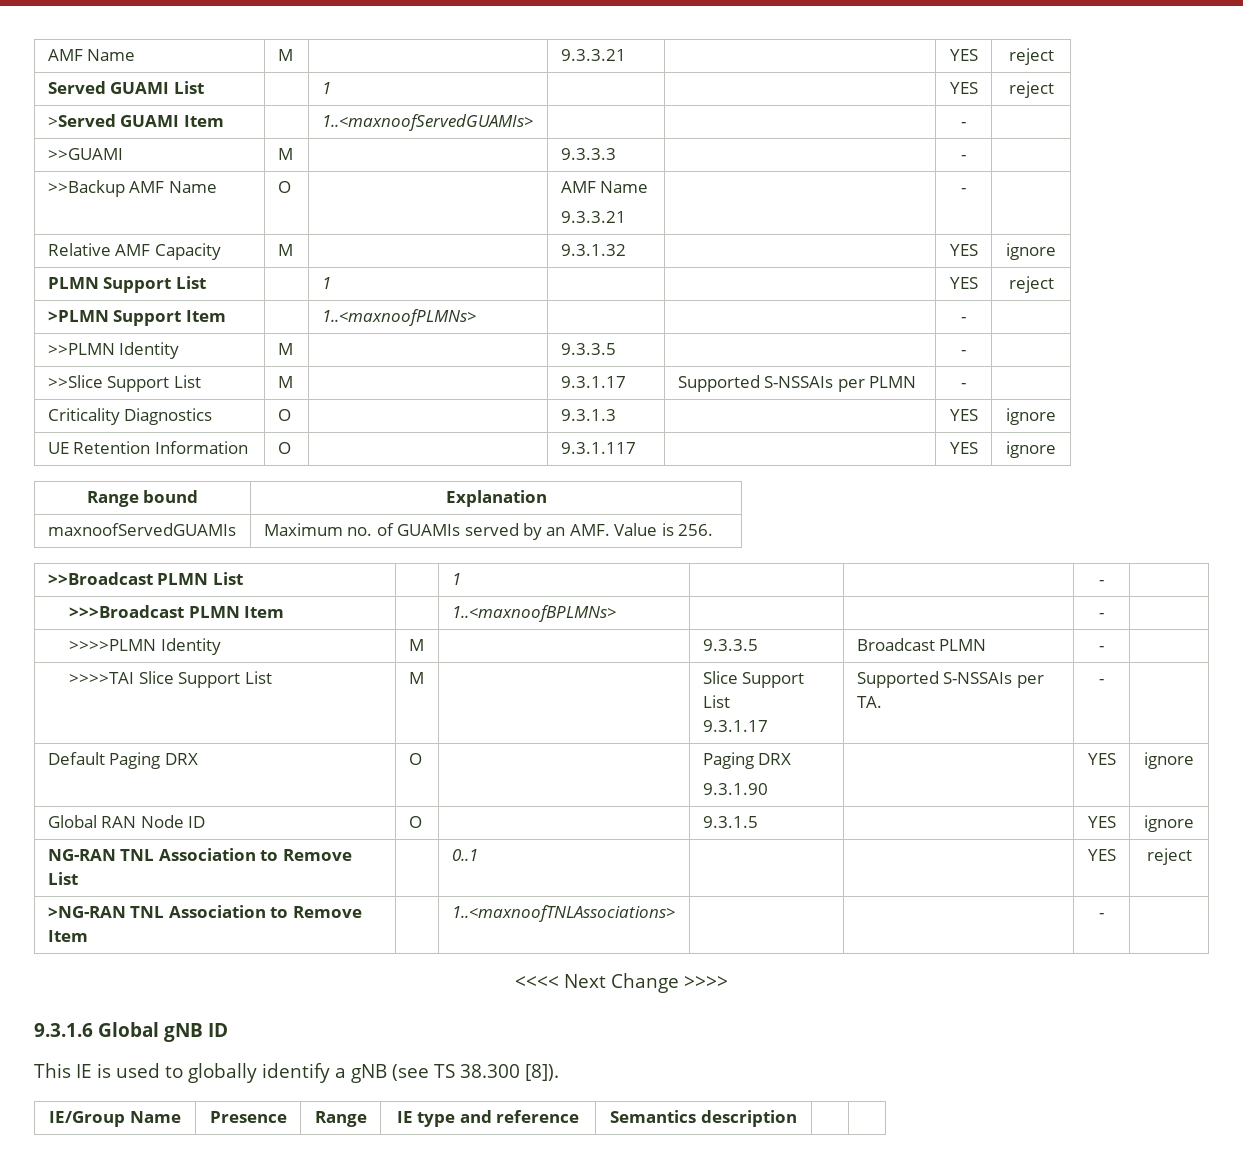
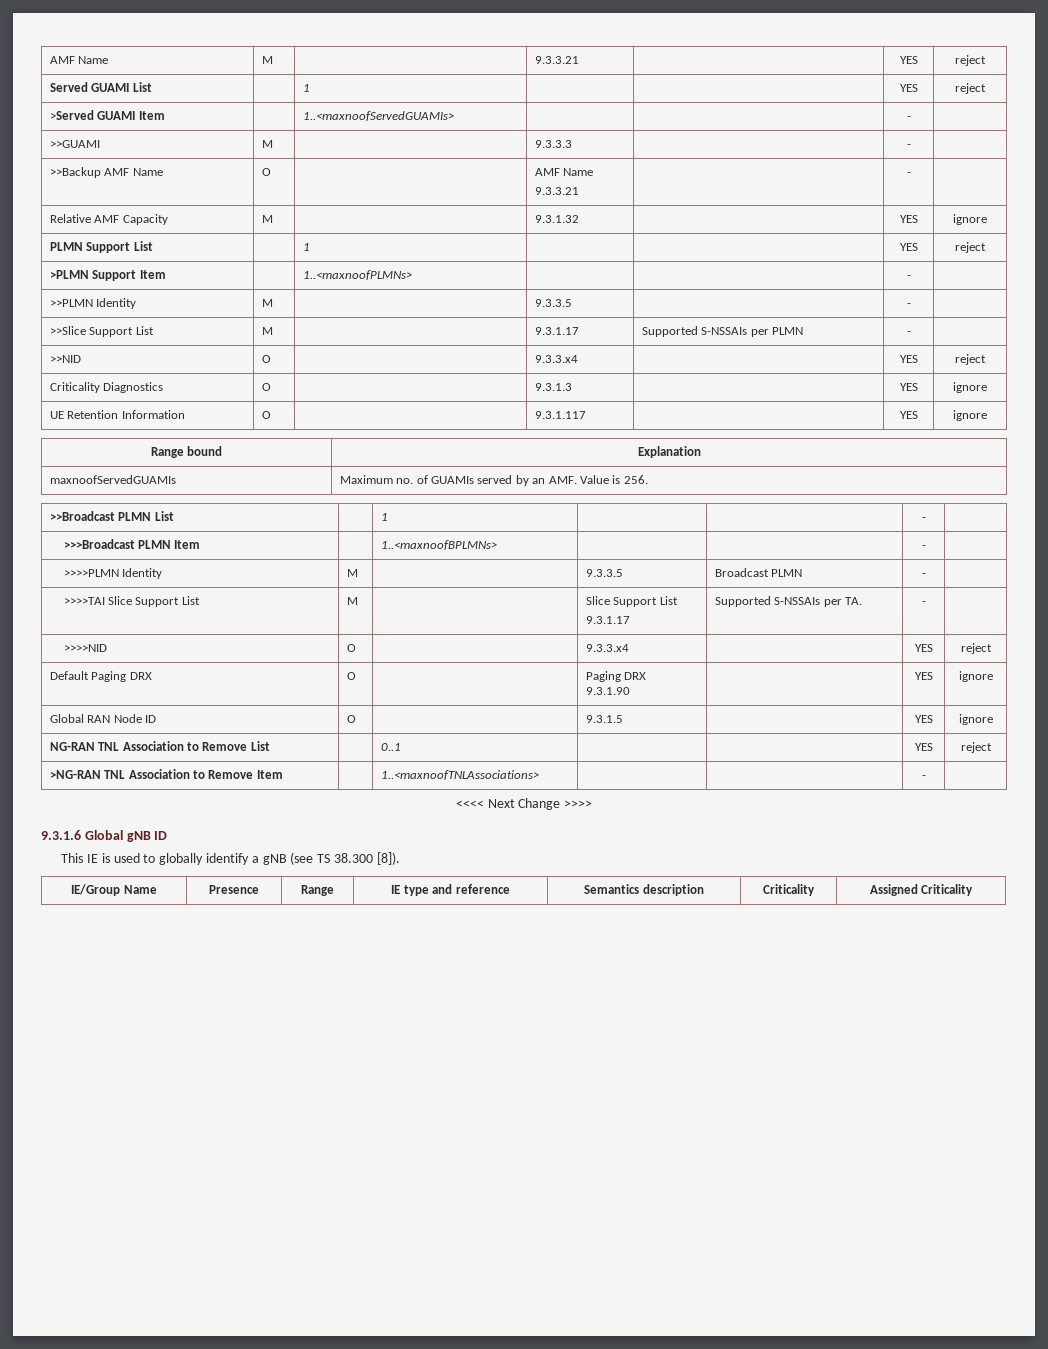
+ >>NID | O | | 9.3.3.x4 | | YES | reject
+ >>>>NID | O | | 9.3.3.x4 | | YES | reject
- IE/Group Name | Presence | Range | IE type and reference | Semantics description | |
+ IE/Group Name | Presence | Range | IE type and reference | Semantics description | Criticality | Assigned Criticality

